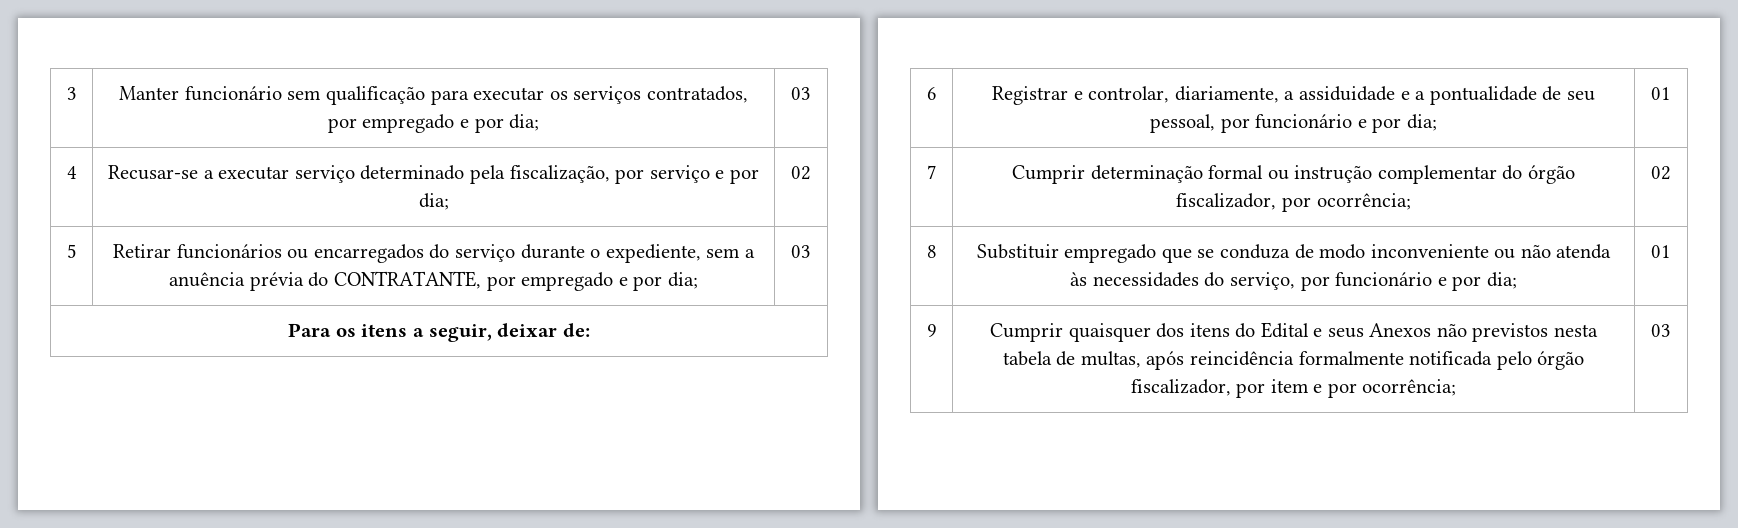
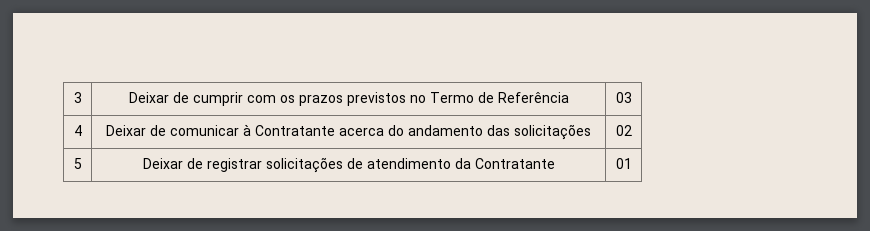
- 3 | Manter funcionário sem qualificação para executar os serviços contratados, por empregado e por dia; | 03
- 4 | Recusar-se a executar serviço determinado pela fiscalização, por serviço e por dia; | 02
- 5 | Retirar funcionários ou encarregados do serviço durante o expediente, sem a anuência prévia do CONTRATANTE, por empregado e por dia; | 03
- Para os itens a seguir, deixar de:
- 6 | Registrar e controlar, diariamente, a assiduidade e a pontualidade de seu pessoal, por funcionário e por dia; | 01
- 7 | Cumprir determinação formal ou instrução complementar do órgão fiscalizador, por ocorrência; | 02
- 8 | Substituir empregado que se conduza de modo inconveniente ou não atenda às necessidades do serviço, por funcionário e por dia; | 01
- 9 | Cumprir quaisquer dos itens do Edital e seus Anexos não previstos nesta tabela de multas, após reincidência formalmente notificada pelo órgão fiscalizador, por item e por ocorrência; | 03
+ 3 | Deixar de cumprir com os prazos previstos no Termo de Referência | 03
+ 4 | Deixar de comunicar à Contratante acerca do andamento das solicitações | 02
+ 5 | Deixar de registrar solicitações de atendimento da Contratante | 01

